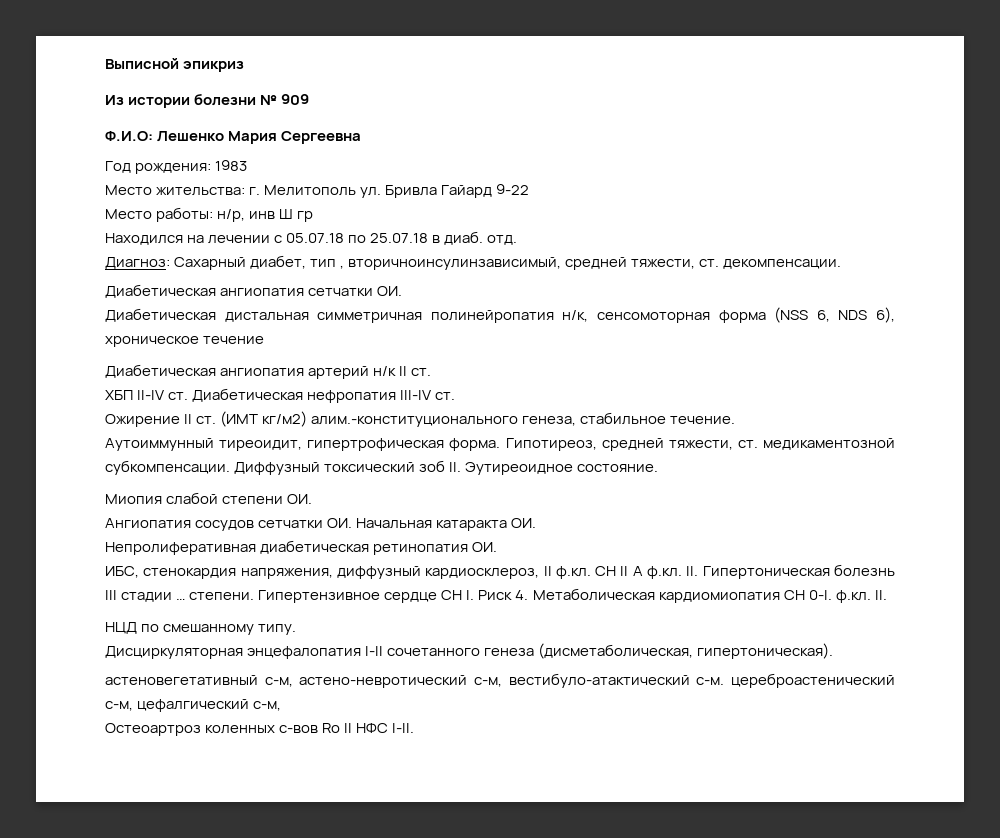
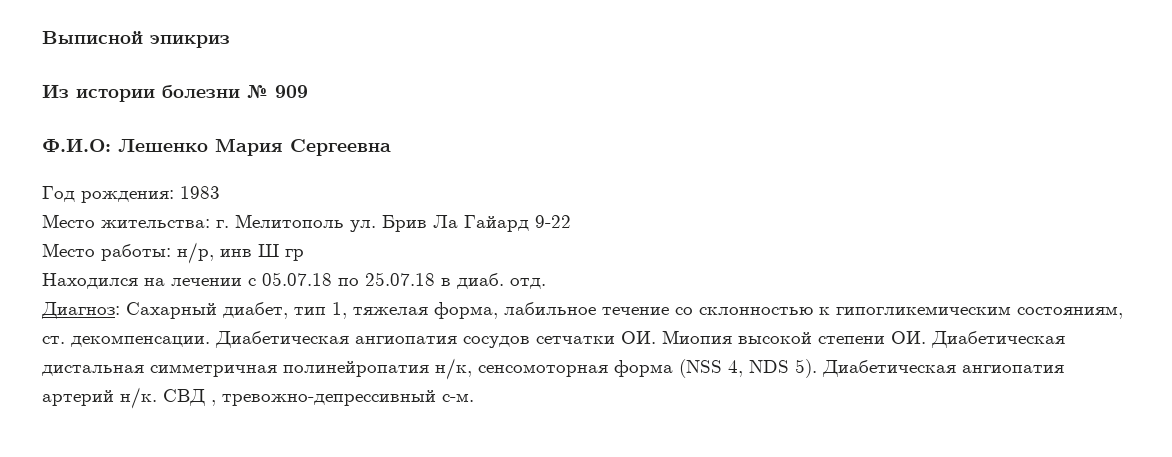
- Место жительства: г. Мелитополь ул. Бривла Гайард 9-22
+ Место жительства: г. Мелитополь ул. Брив Ла Гайард 9-22
- Диагноз: Сахарный диабет, тип , вторичноинсулинзависимый, средней тяжести, ст. декомпенсации.
- Диабетическая ангиопатия сетчатки ОИ.
- Диабетическая дистальная симметричная полинейропатия н/к, сенсомоторная форма (NSS 6, NDS 6), хроническое течение
- Диабетическая ангиопатия артерий н/к II ст.
- ХБП II-IV ст. Диабетическая нефропатия III-IV ст.
- Ожирение II ст. (ИМТ кг/м2) алим.-конституционального генеза, стабильное течение.
- Аутоиммунный тиреоидит, гипертрофическая форма. Гипотиреоз, средней тяжести, ст. медикаментозной субкомпенсации. Диффузный токсический зоб II. Эутиреоидное состояние.
- Миопия слабой степени ОИ.
- Ангиопатия сосудов сетчатки ОИ. Начальная катаракта ОИ.
- Непролиферативная диабетическая ретинопатия ОИ.
- ИБС, стенокардия напряжения, диффузный кардиосклероз, II ф.кл. СН II А ф.кл. II. Гипертоническая болезнь III стадии … степени. Гипертензивное сердце СН I. Риск 4. Метаболическая кардиомиопатия СН 0-I. ф.кл. II.
- НЦД по смешанному типу.
- Дисциркуляторная энцефалопатия I-II сочетанного генеза (дисметаболическая, гипертоническая).
- астеновегетативный с-м, астено-невротический с-м, вестибуло-атактический с-м. цереброастенический с-м, цефалгический с-м,
- Остеоартроз коленных с-вов Rо II НФС I-II.
+ Диагноз: Сахарный диабет, тип 1, тяжелая форма, лабильное течение со склонностью к гипогликемическим состояниям, ст. декомпенсации. Диабетическая ангиопатия сосудов сетчатки ОИ. Миопия высокой степени ОИ. Диабетическая дистальная симметричная полинейропатия н/к, сенсомоторная форма (NSS 4, NDS 5). Диабетическая ангиопатия артерий н/к. СВД , тревожно-депрессивный с-м.

